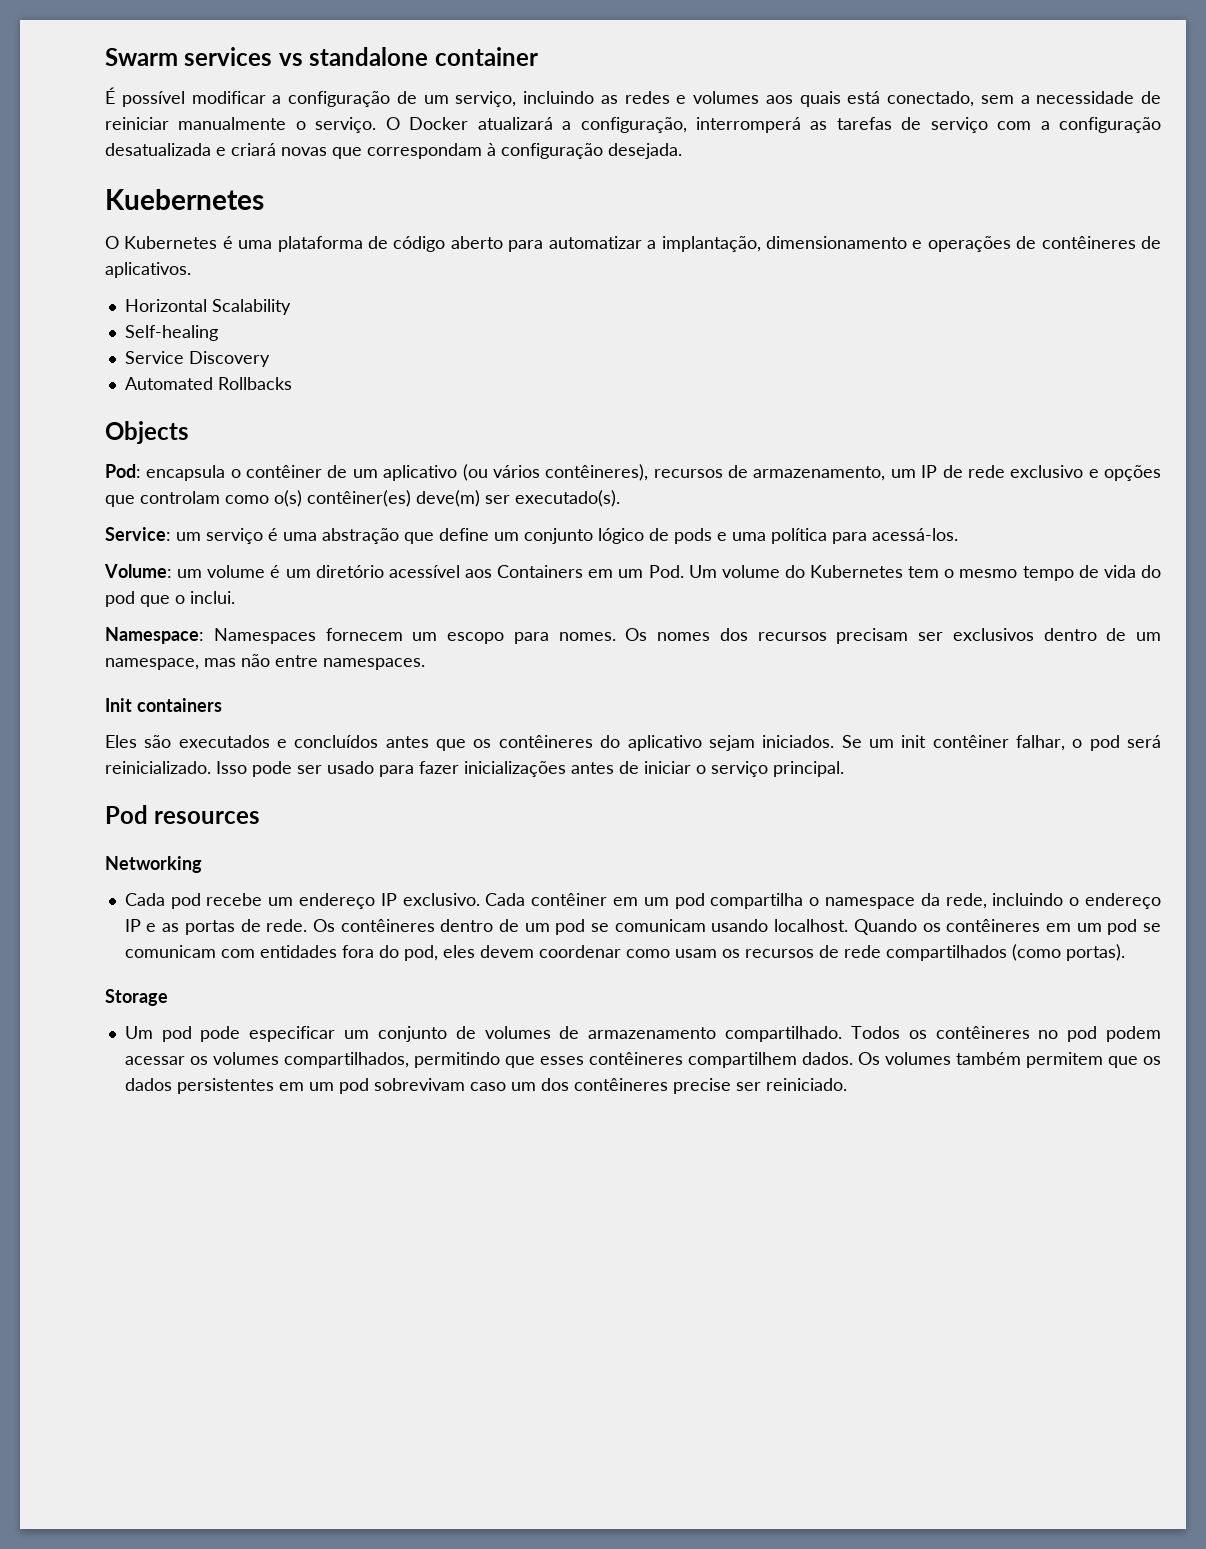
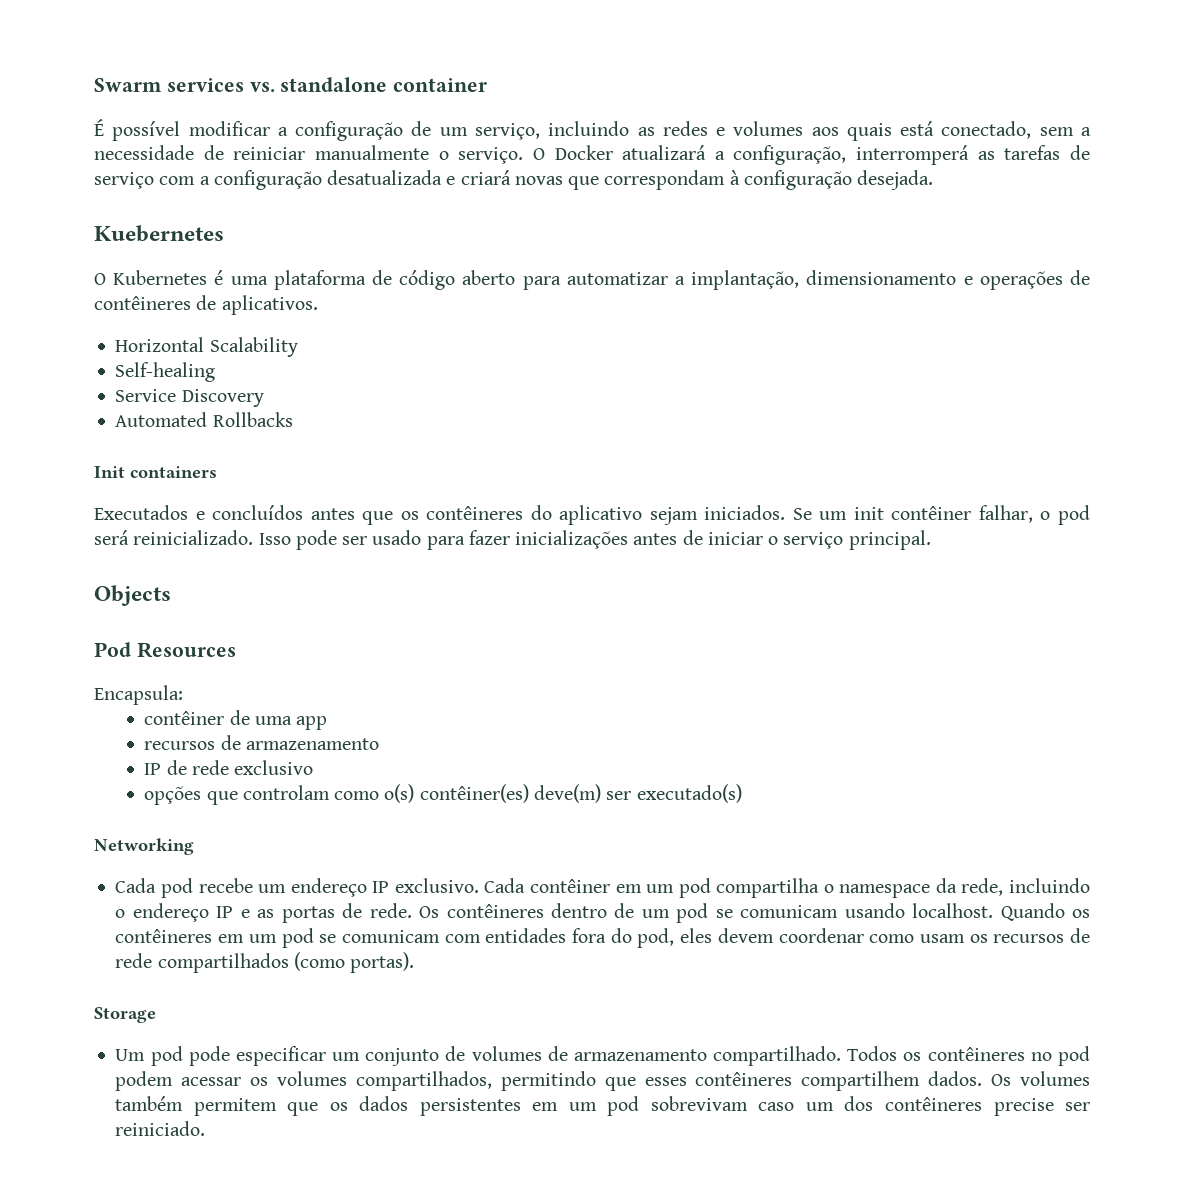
- Swarm services vs standalone container
+ Swarm services vs. standalone container
- Objects
- Pod: encapsula o contêiner de um aplicativo (ou vários contêineres), recursos de armazenamento, um IP de rede exclusivo e opções que controlam como o(s) contêiner(es) deve(m) ser executado(s).
- Service: um serviço é uma abstração que define um conjunto lógico de pods e uma política para acessá-los.
- Volume: um volume é um diretório acessível aos Containers em um Pod. Um volume do Kubernetes tem o mesmo tempo de vida do pod que o inclui.
- Namespace: Namespaces fornecem um escopo para nomes. Os nomes dos recursos precisam ser exclusivos dentro de um namespace, mas não entre namespaces.
- Eles são executados e concluídos antes que os contêineres do aplicativo sejam iniciados.
+ Executados e concluídos antes que os contêineres do aplicativo sejam iniciados.
+ Objects
- Pod resources
+ Pod Resources
+ Encapsula:
+ contêiner de uma app
+ recursos de armazenamento
+ IP de rede exclusivo
+ opções que controlam como o(s) contêiner(es) deve(m) ser executado(s)

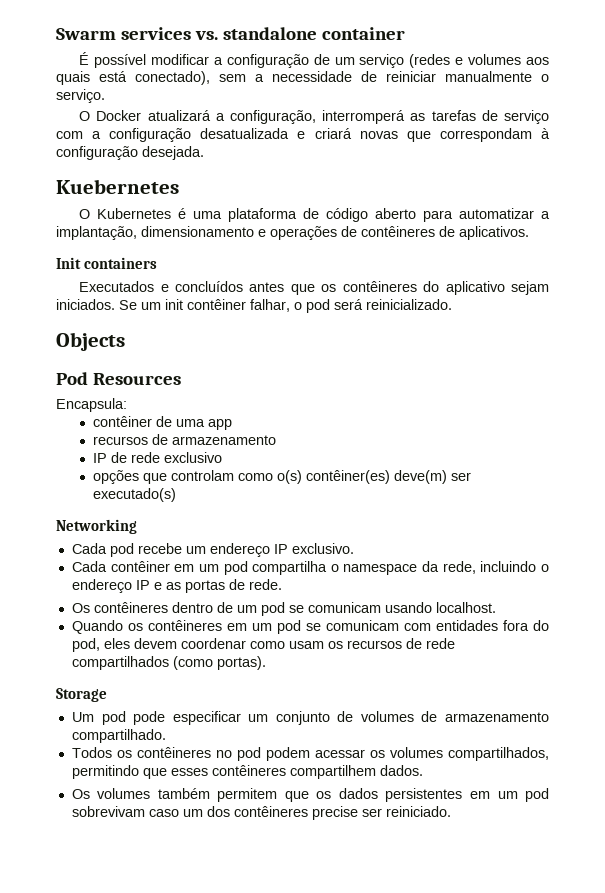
- É possível modificar a configuração de um serviço, incluindo as redes e volumes aos quais está conectado, sem a necessidade de reiniciar manualmente o serviço. O Docker atualizará a configuração, interromperá as tarefas de serviço com a configuração desatualizada e criará novas que correspondam à configuração desejada.
+ É possível modificar a configuração de um serviço (redes e volumes aos quais está conectado), sem a necessidade de reiniciar manualmente o serviço.
+ O Docker atualizará a configuração, interromperá as tarefas de serviço com a configuração desatualizada e criará novas que correspondam à configuração desejada.
- Horizontal Scalability
- Self-healing
- Service Discovery
- Automated Rollbacks
- Isso pode ser usado para fazer inicializações antes de iniciar o serviço principal.
- Cada pod recebe um endereço IP exclusivo. Cada contêiner em um pod compartilha o namespace da rede, incluindo o endereço IP e as portas de rede. Os contêineres dentro de um pod se comunicam usando localhost. Quando os contêineres em um pod se comunicam com entidades fora do pod, eles devem coordenar como usam os recursos de rede compartilhados (como portas).
+ Cada pod recebe um endereço IP exclusivo.
+ Cada contêiner em um pod compartilha o namespace da rede, incluindo o endereço IP e as portas de rede.
+ Os contêineres dentro de um pod se comunicam usando localhost.
+ Quando os contêineres em um pod se comunicam com entidades fora do pod, eles devem coordenar como usam os recursos de rede compartilhados (como portas).
- Um pod pode especificar um conjunto de volumes de armazenamento compartilhado. Todos os contêineres no pod podem acessar os volumes compartilhados, permitindo que esses contêineres compartilhem dados. Os volumes também permitem que os dados persistentes em um pod sobrevivam caso um dos contêineres precise ser reiniciado.
+ Um pod pode especificar um conjunto de volumes de armazenamento compartilhado.
+ Todos os contêineres no pod podem acessar os volumes compartilhados, permitindo que esses contêineres compartilhem dados.
+ Os volumes também permitem que os dados persistentes em um pod sobrevivam caso um dos contêineres precise ser reiniciado.

